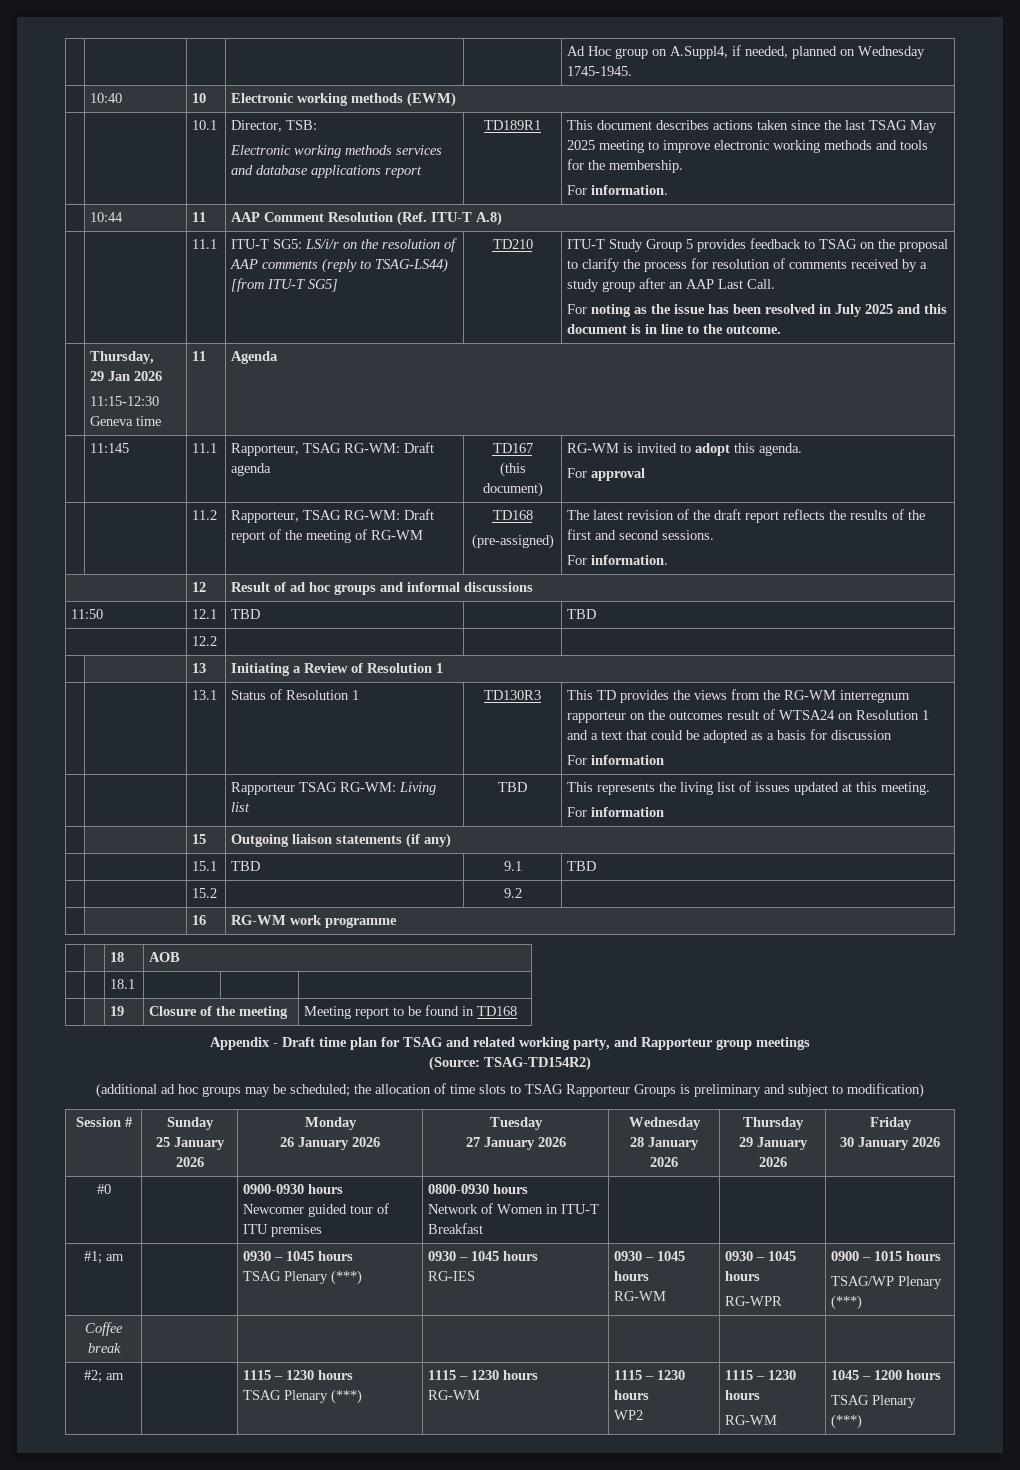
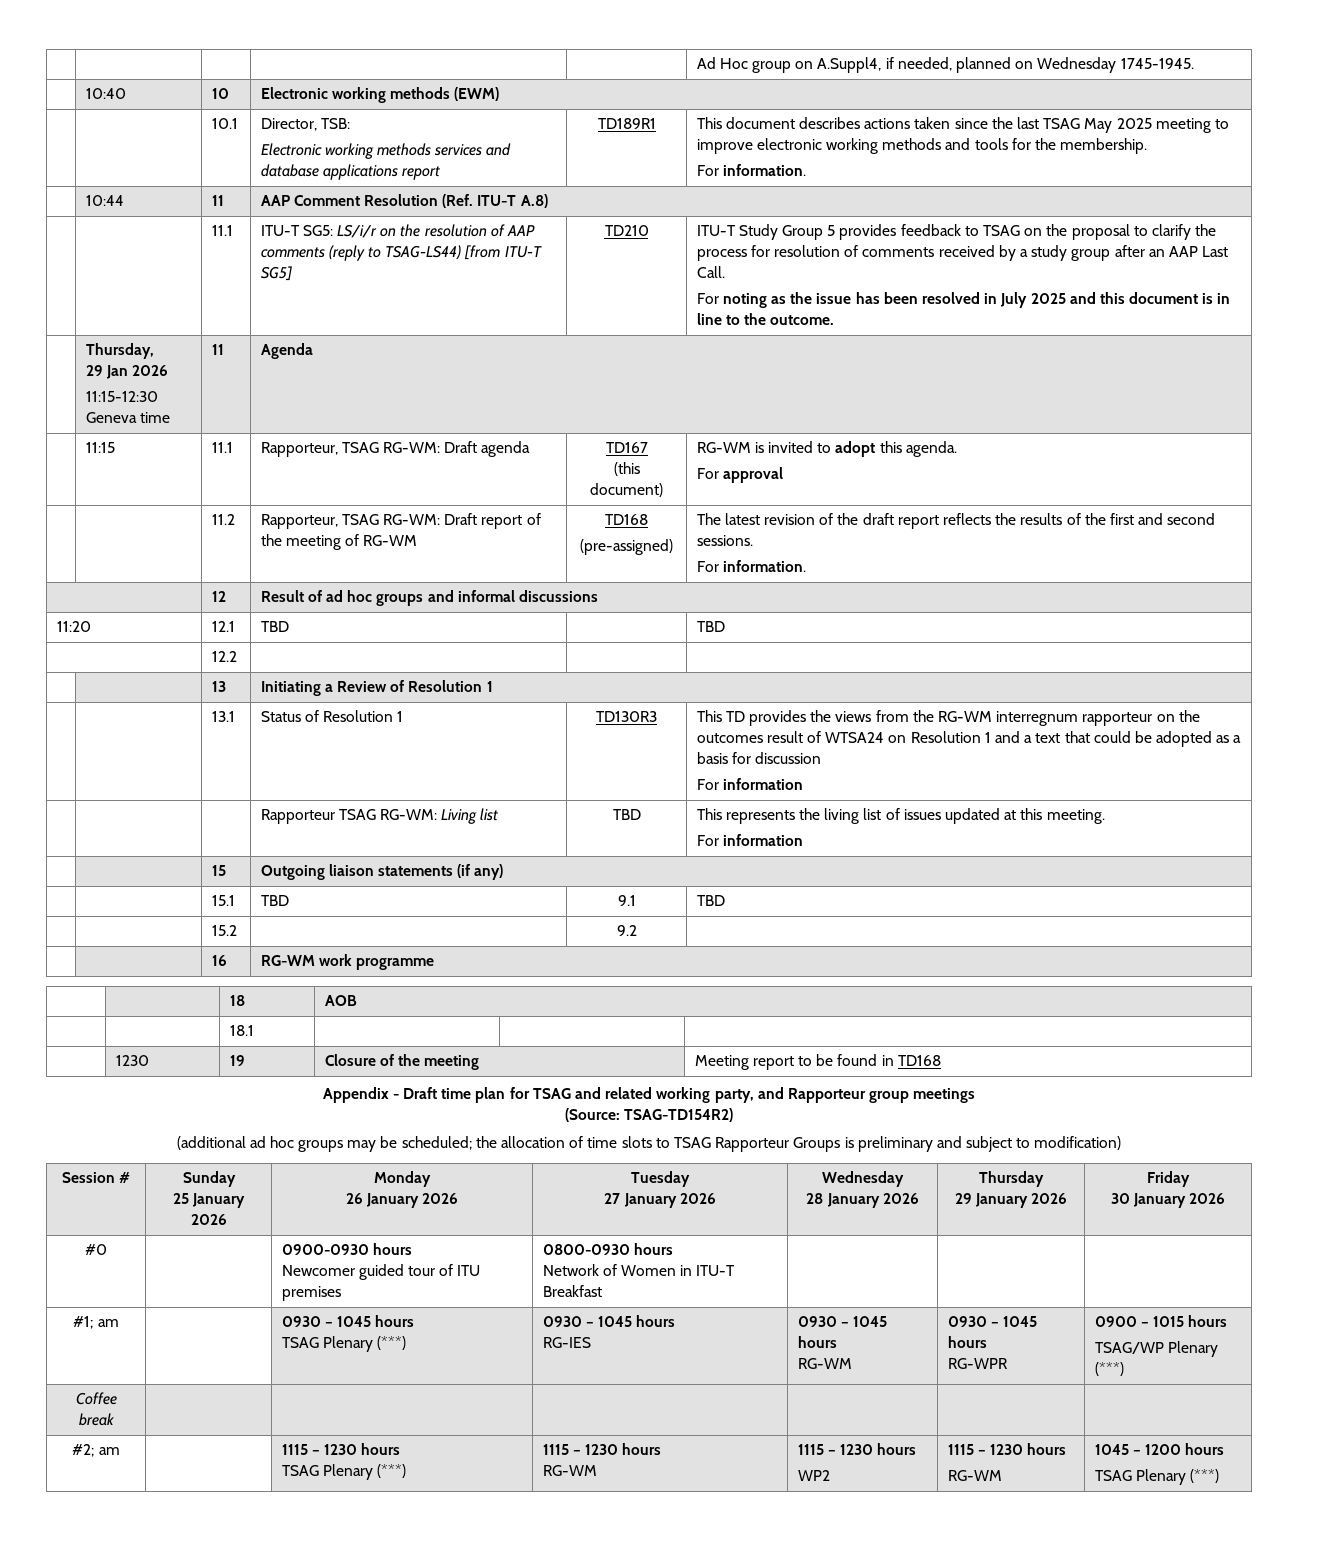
- | 11:145 | 11.1 | Rapporteur, TSAG RG-WM: Draft agenda | TD167
+ | 11:15 | 11.1 | Rapporteur, TSAG RG-WM: Draft agenda | TD167
- 11:50 | 12.1 | TBD | | TBD
+ 11:20 | 12.1 | TBD | | TBD
- | | 19 | Closure of the meeting | Meeting report to be found in TD168
+ | 1230 | 19 | Closure of the meeting | Meeting report to be found in TD168

